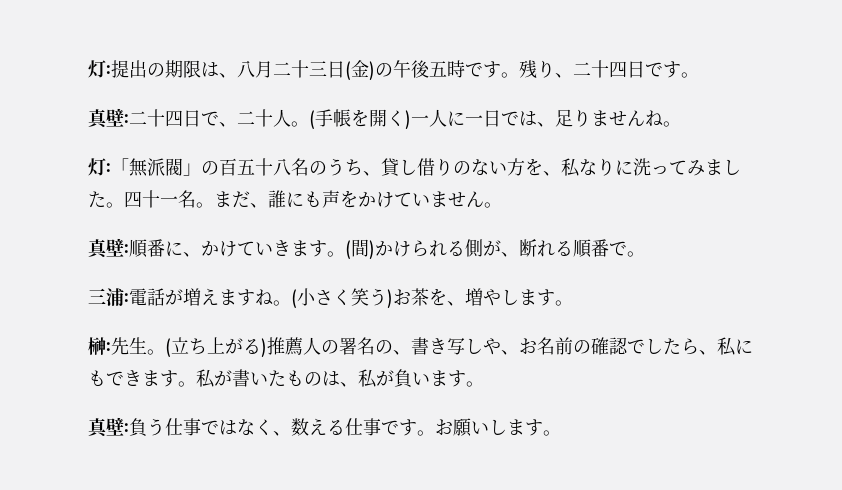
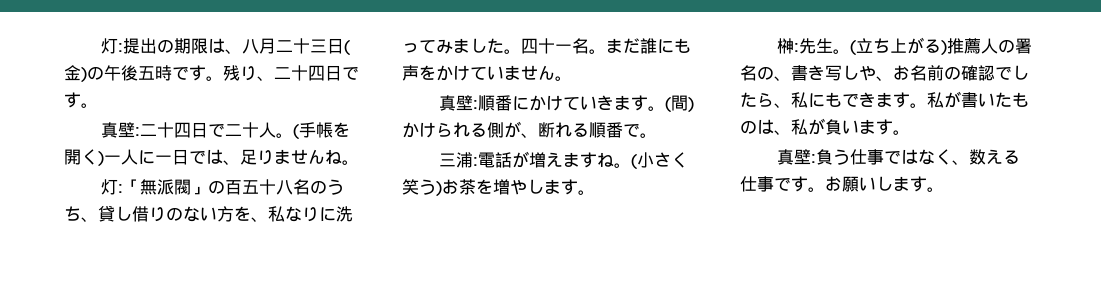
- 真壁:二十四日で、二十人。
+ 真壁:二十四日で二十人。
- まだ、誰にも声をかけていません。
+ まだ誰にも声をかけていません。
- 真壁:順番に、かけていきます。
+ 真壁:順番にかけていきます。
- (小さく笑う)お茶を、増やします。
+ (小さく笑う)お茶を増やします。

